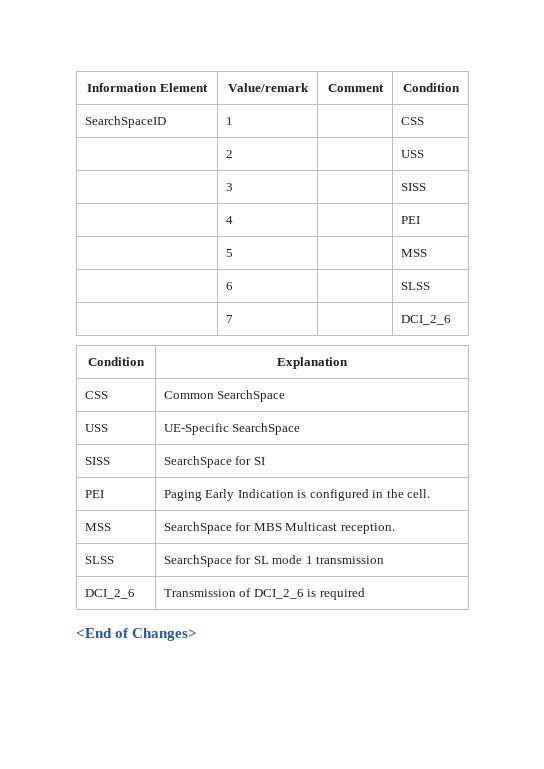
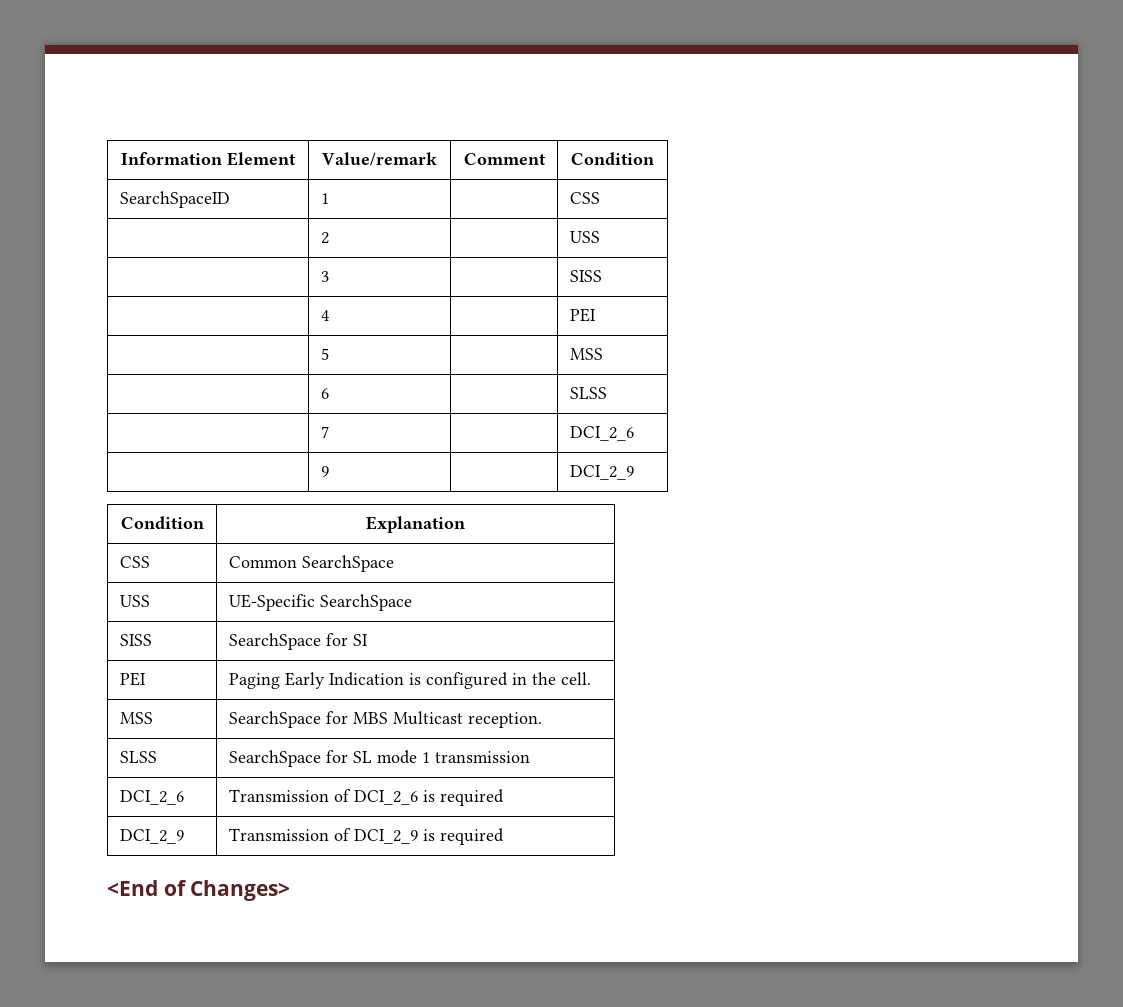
+ | 9 | | DCI_2_9
+ DCI_2_9 | Transmission of DCI_2_9 is required

